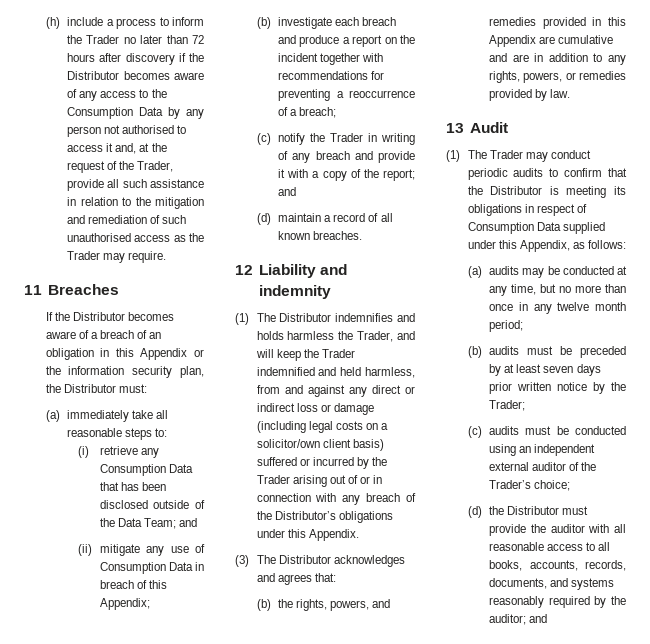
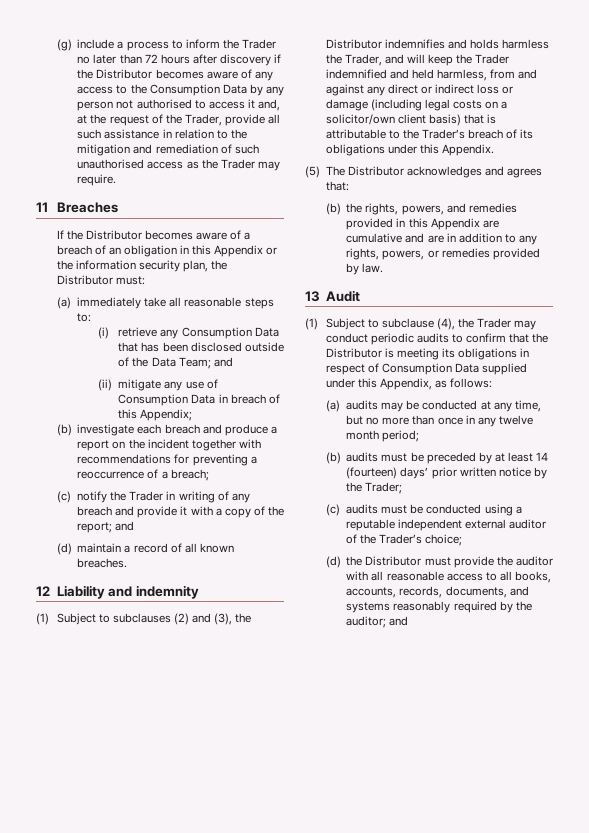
- (h) include a process to inform the Trader no later than 72 hours after discovery if the Distributor becomes aware of any access to the Consumption Data by any person not authorised to access it and, at the request of the Trader, provide all such assistance in relation to the mitigation and remediation of such unauthorised access as the Trader may require.
+ (g) include a process to inform the Trader no later than 72 hours after discovery if the Distributor becomes aware of any access to the Consumption Data by any person not authorised to access it and, at the request of the Trader, provide all such assistance in relation to the mitigation and remediation of such unauthorised access as the Trader may require.
- (1) The Distributor indemnifies and holds harmless the Trader, and will keep the Trader indemnified and held harmless, from and against any direct or indirect loss or damage (including legal costs on a solicitor/own client basis) suffered or incurred by the Trader arising out of or in connection with any breach of the Distributor’s obligations under this Appendix.
+ (1) Subject to subclauses (2) and (3), the Distributor indemnifies and holds harmless the Trader, and will keep the Trader indemnified and held harmless, from and against any direct or indirect loss or damage (including legal costs on a solicitor/own client basis) that is attributable to the Trader’s breach of its obligations under this Appendix.
- (3) The Distributor acknowledges and agrees that:
+ (5) The Distributor acknowledges and agrees that:
- (1) The Trader may conduct periodic audits to confirm that the Distributor is meeting its obligations in respect of Consumption Data supplied under this Appendix, as follows:
+ (1) Subject to subclause (4), the Trader may conduct periodic audits to confirm that the Distributor is meeting its obligations in respect of Consumption Data supplied under this Appendix, as follows:
- (b) audits must be preceded by at least seven days prior written notice by the Trader;
+ (b) audits must be preceded by at least 14 (fourteen) days’ prior written notice by the Trader;
- (c) audits must be conducted using an independent external auditor of the Trader’s choice;
+ (c) audits must be conducted using a reputable independent external auditor of the Trader’s choice;

